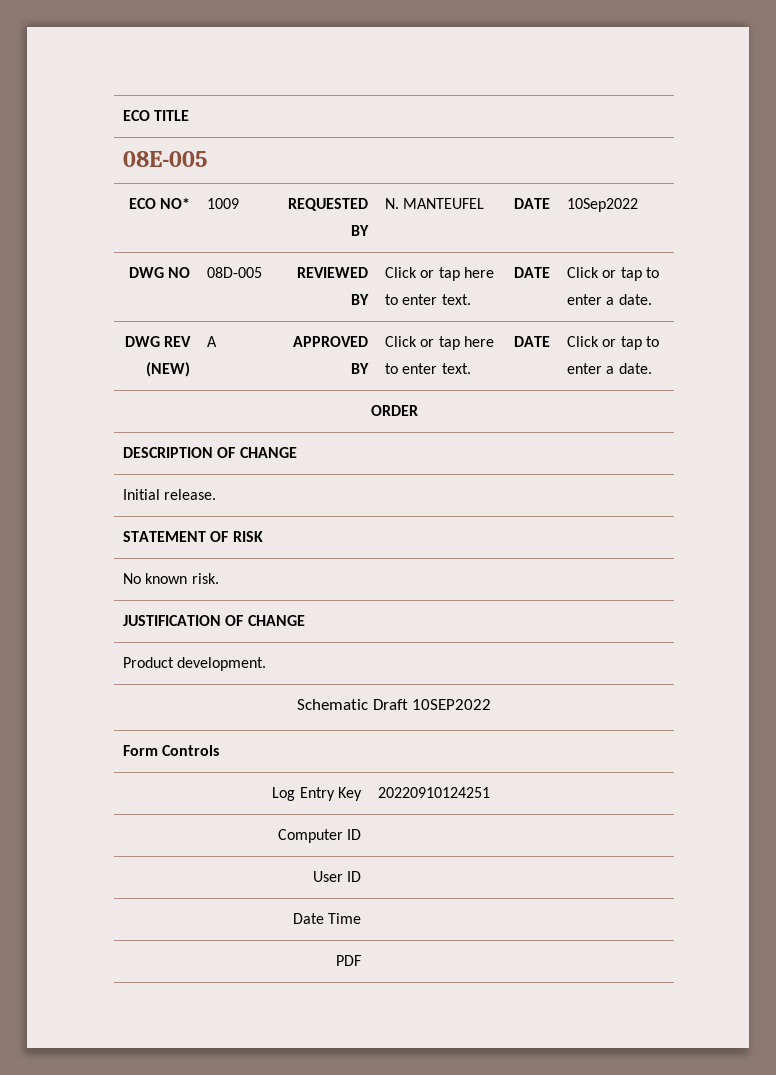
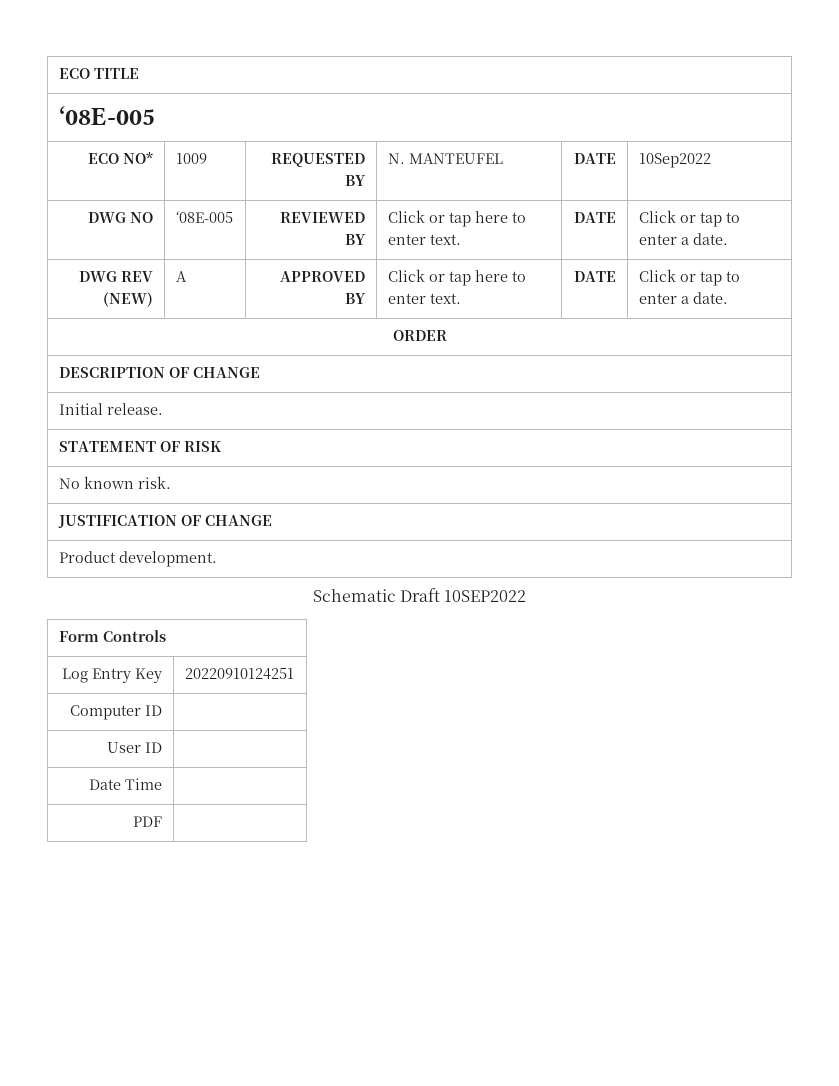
  ECO TITLE
- 08E-005
+ ‘08E-005
- DWG NO | 08D-005 | REVIEWED BY | Click or tap here to enter text. | DATE | Click or tap to enter a date.
+ DWG NO | ‘08E-005 | REVIEWED BY | Click or tap here to enter text. | DATE | Click or tap to enter a date.

